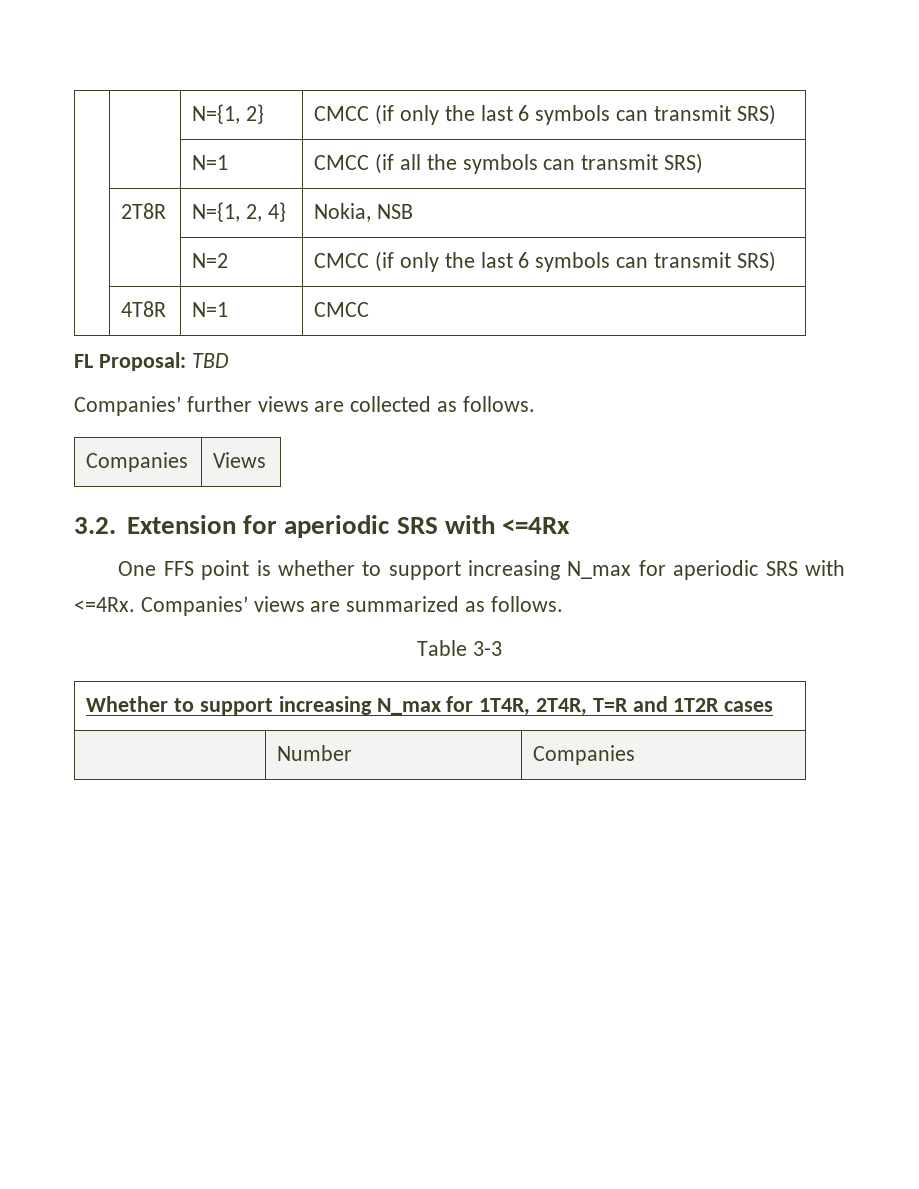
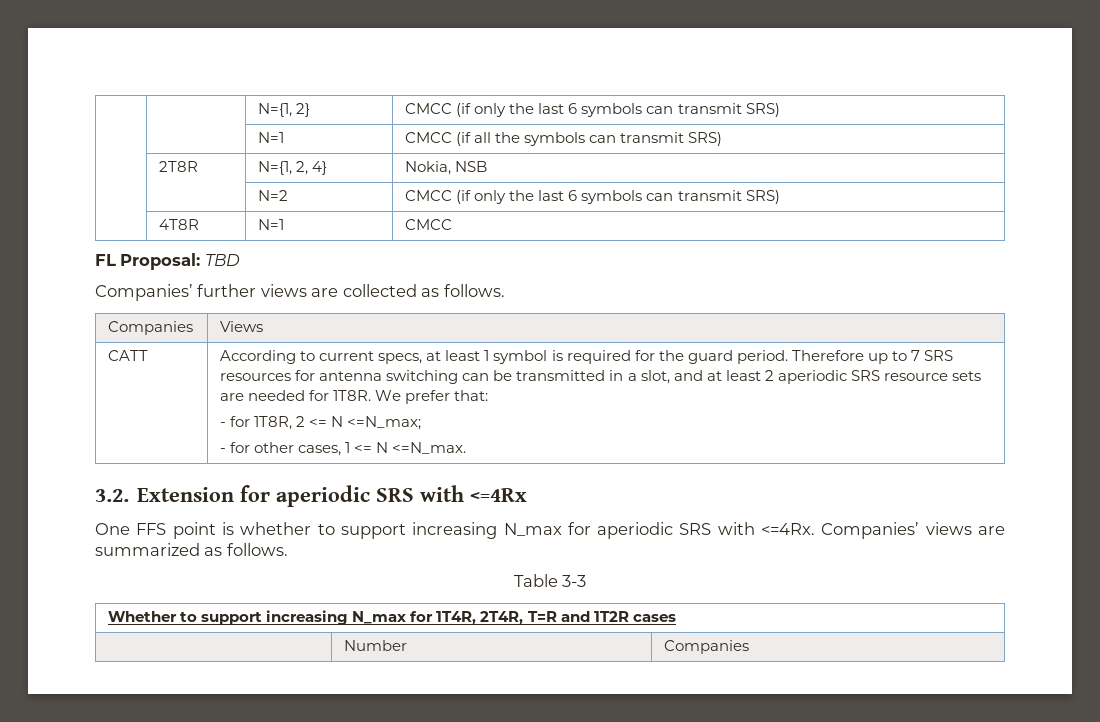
+ CATT | According to current specs, at least 1 symbol is required for the guard period. Therefore up to 7 SRS resources for antenna switching can be transmitted in a slot, and at least 2 aperiodic SRS resource sets are needed for 1T8R. We prefer that:
+ - for 1T8R, 2 <= N <=N_max;
+ - for other cases, 1 <= N <=N_max.

